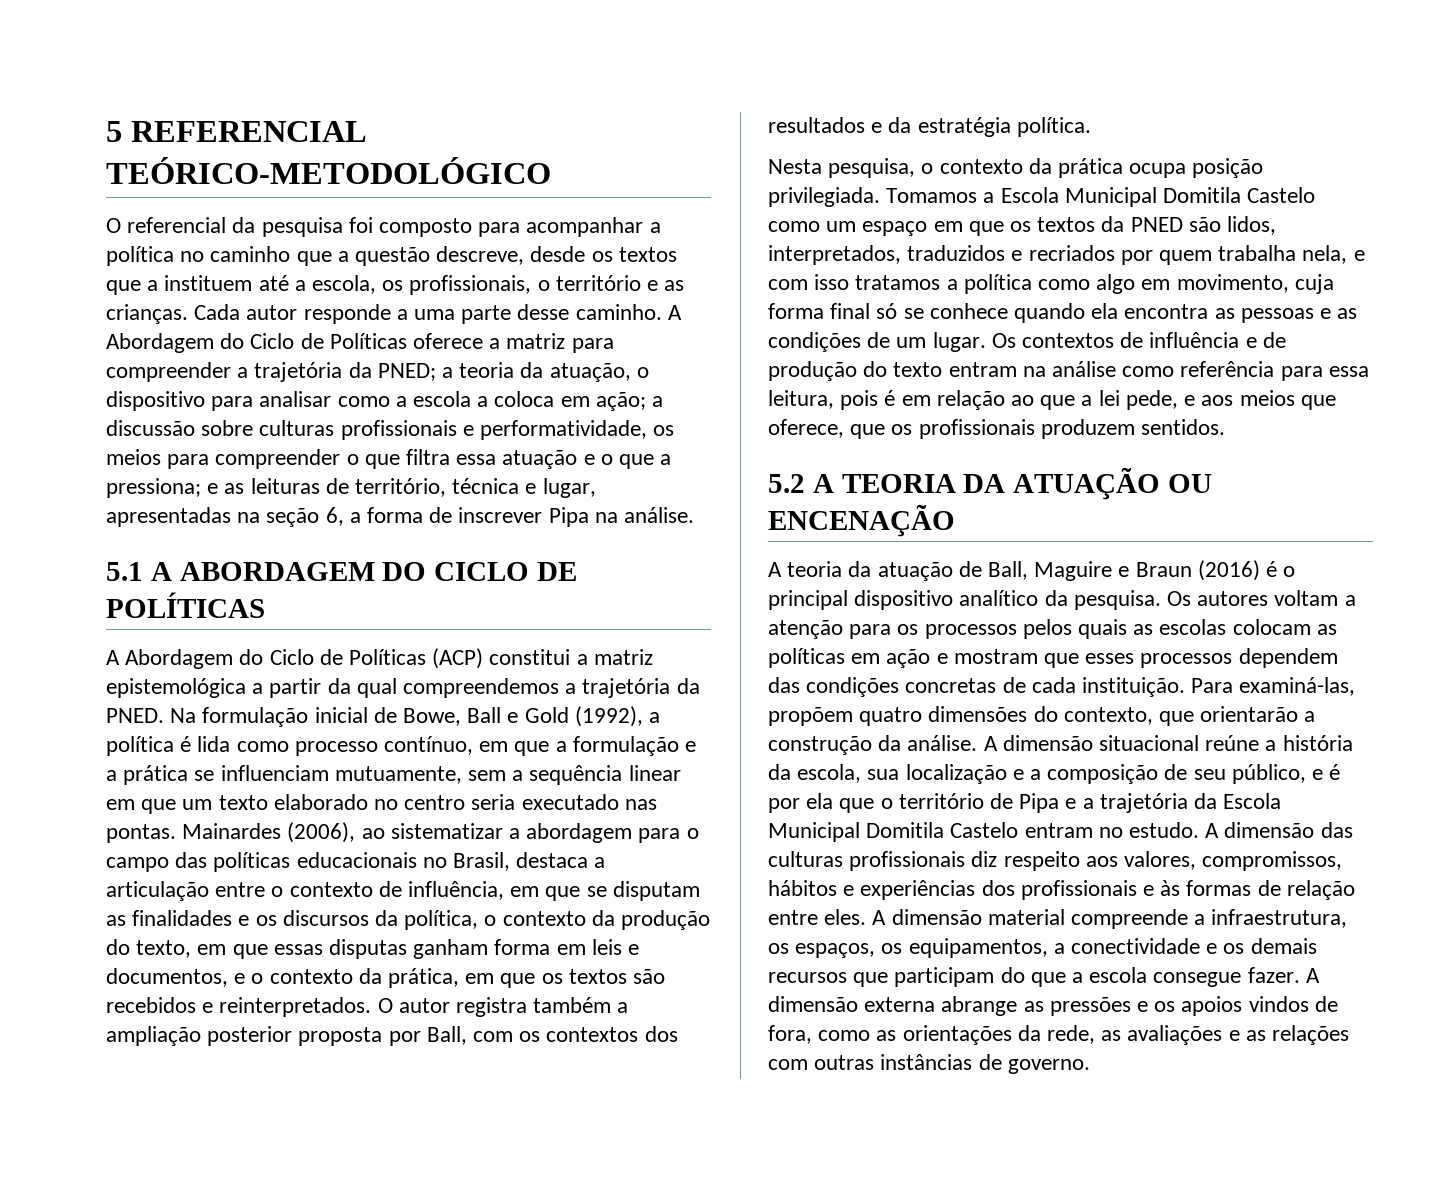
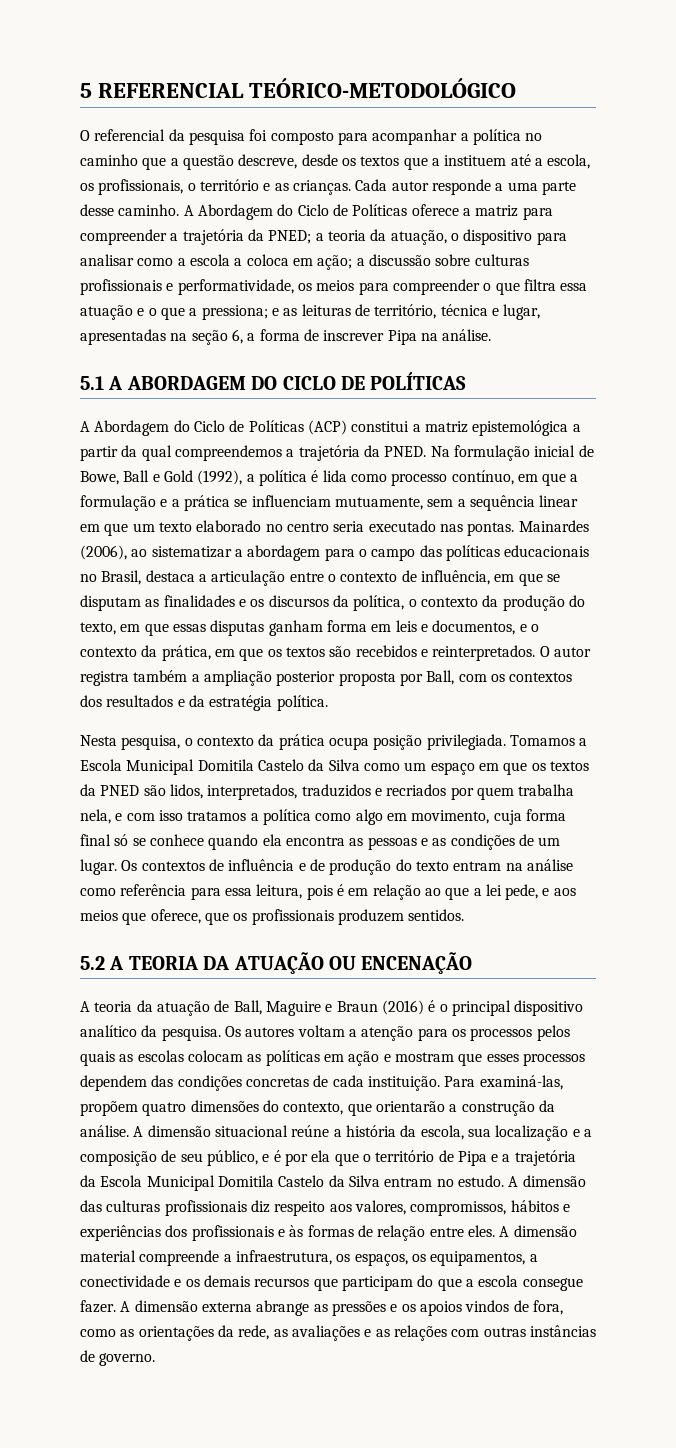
- Tomamos a Escola Municipal Domitila Castelo como um espaço em que os textos da PNED são lidos, interpretados, traduzidos e recriados por quem trabalha nela, e com isso tratamos a política como algo em movimento, cuja forma final só se conhece quando ela encontra as pessoas e as condições de um lugar.
+ Tomamos a Escola Municipal Domitila Castelo da Silva como um espaço em que os textos da PNED são lidos, interpretados, traduzidos e recriados por quem trabalha nela, e com isso tratamos a política como algo em movimento, cuja forma final só se conhece quando ela encontra as pessoas e as condições de um lugar.
- A dimensão situacional reúne a história da escola, sua localização e a composição de seu público, e é por ela que o território de Pipa e a trajetória da Escola Municipal Domitila Castelo entram no estudo.
+ A dimensão situacional reúne a história da escola, sua localização e a composição de seu público, e é por ela que o território de Pipa e a trajetória da Escola Municipal Domitila Castelo da Silva entram no estudo.

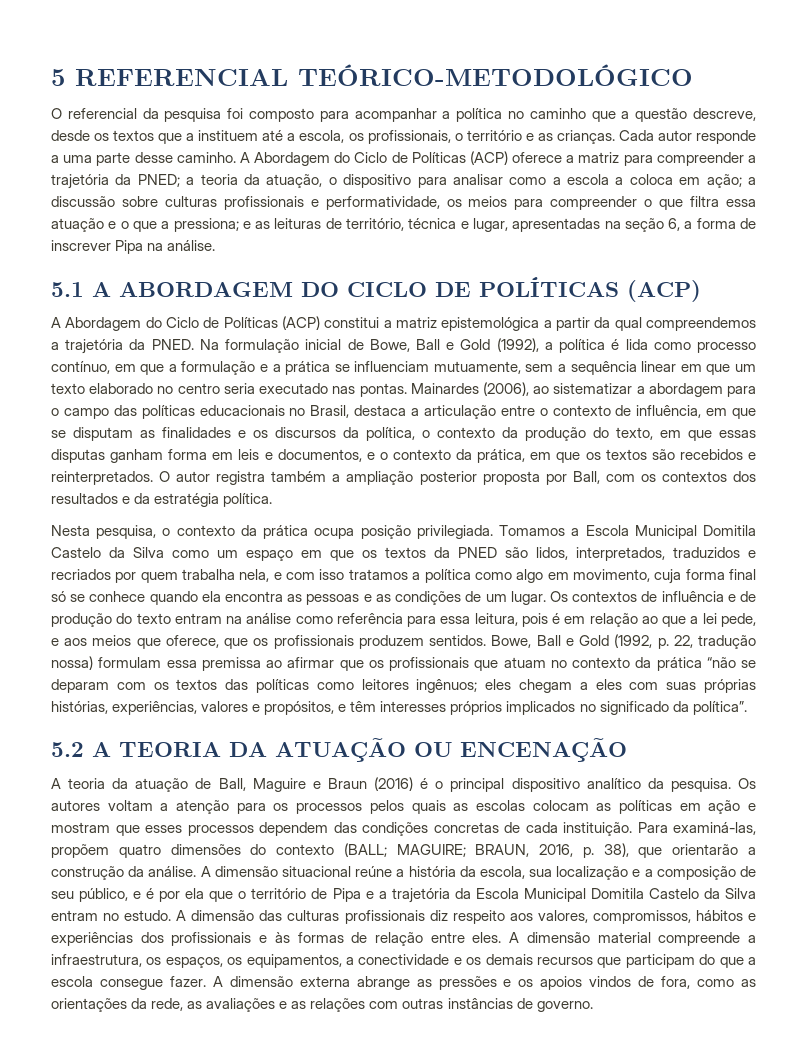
- A Abordagem do Ciclo de Políticas oferece a matriz para compreender a trajetória da PNED;
+ A Abordagem do Ciclo de Políticas (ACP) oferece a matriz para compreender a trajetória da PNED;
- 5.1 A ABORDAGEM DO CICLO DE POLÍTICAS
+ 5.1 A ABORDAGEM DO CICLO DE POLÍTICAS (ACP)
+ Bowe, Ball e Gold (1992, p. 22, tradução nossa) formulam essa premissa ao afirmar que os profissionais que atuam no contexto da prática “não se deparam com os textos das políticas como leitores ingênuos; eles chegam a eles com suas próprias histórias, experiências, valores e propósitos, e têm interesses próprios implicados no significado da política”.
- Para examiná-las, propõem quatro dimensões do contexto, que orientarão a construção da análise.
+ Para examiná-las, propõem quatro dimensões do contexto (BALL; MAGUIRE; BRAUN, 2016, p. 38), que orientarão a construção da análise.

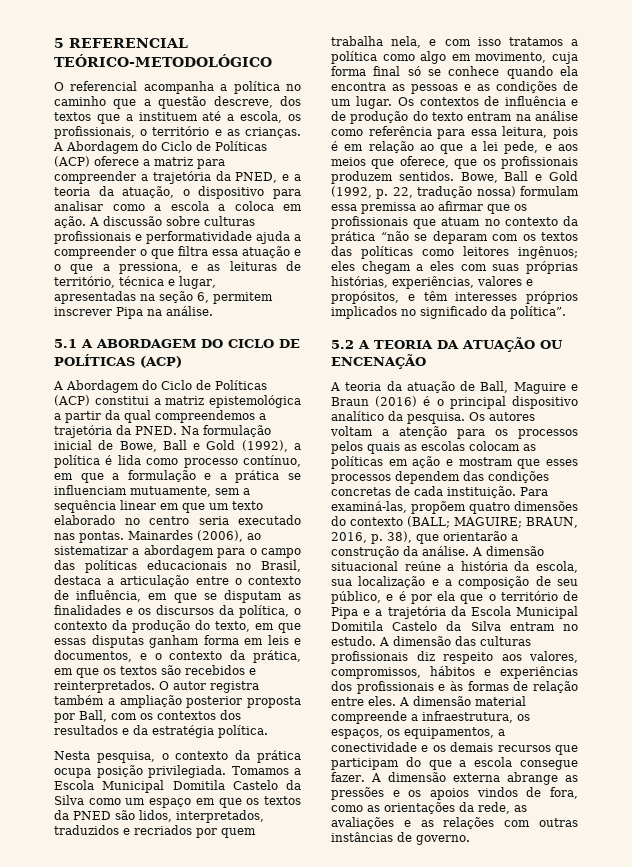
- O referencial da pesquisa foi composto para acompanhar a política no caminho que a questão descreve, desde os textos que a instituem até a escola, os profissionais, o território e as crianças.
+ O referencial acompanha a política no caminho que a questão descreve, dos textos que a instituem até a escola, os profissionais, o território e as crianças.
- Cada autor responde a uma parte desse caminho.
- A Abordagem do Ciclo de Políticas (ACP) oferece a matriz para compreender a trajetória da PNED; a teoria da atuação, o dispositivo para analisar como a escola a coloca em ação; a discussão sobre culturas profissionais e performatividade, os meios para compreender o que filtra essa atuação e o que a pressiona; e as leituras de território, técnica e lugar, apresentadas na seção 6, a forma de inscrever Pipa na análise.
+ A Abordagem do Ciclo de Políticas (ACP) oferece a matriz para compreender a trajetória da PNED, e a teoria da atuação, o dispositivo para analisar como a escola a coloca em ação. A discussão sobre culturas profissionais e performatividade ajuda a compreender o que filtra essa atuação e o que a pressiona, e as leituras de território, técnica e lugar, apresentadas na seção 6, permitem inscrever Pipa na análise.

